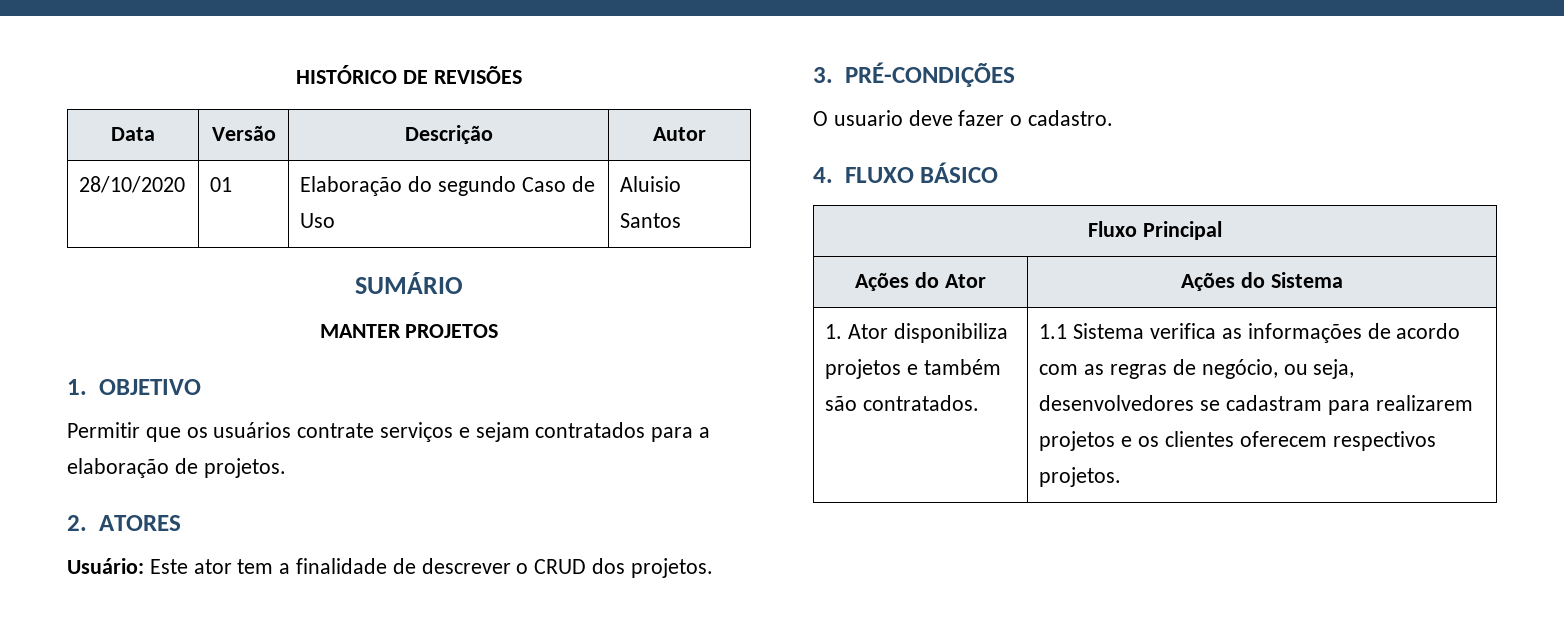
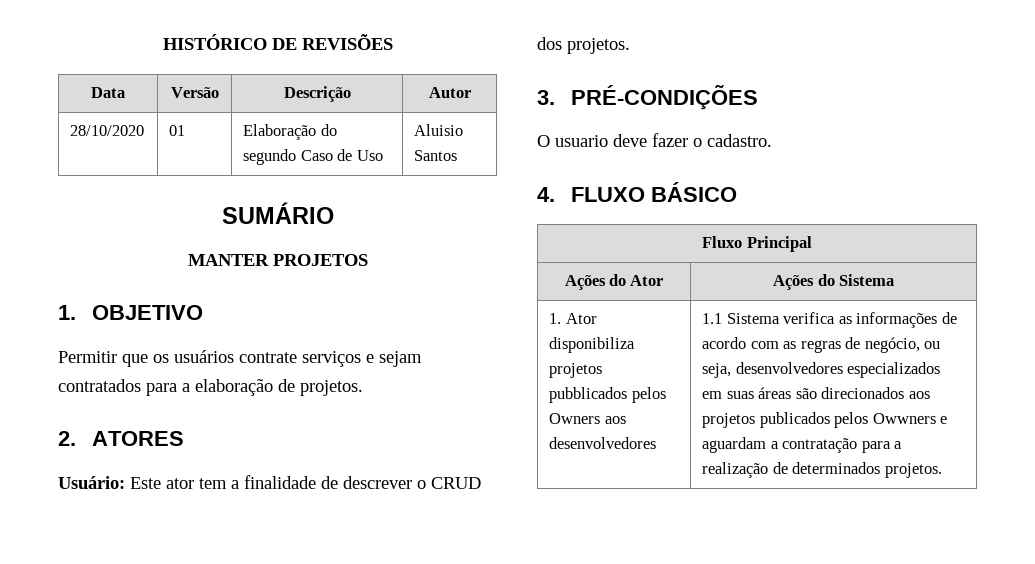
- 1. Ator disponibiliza projetos e também são contratados.
+ 1. Ator disponibiliza projetos pubblicados pelos Owners aos desenvolvedores
- 1.1 Sistema verifica as informações de acordo com as regras de negócio, ou seja, desenvolvedores se cadastram para realizarem projetos e os clientes oferecem respectivos projetos.
+ 1.1 Sistema verifica as informações de acordo com as regras de negócio, ou seja, desenvolvedores especializados em suas áreas são direcionados aos projetos publicados pelos Owwners e aguardam a contratação para a realização de determinados projetos.

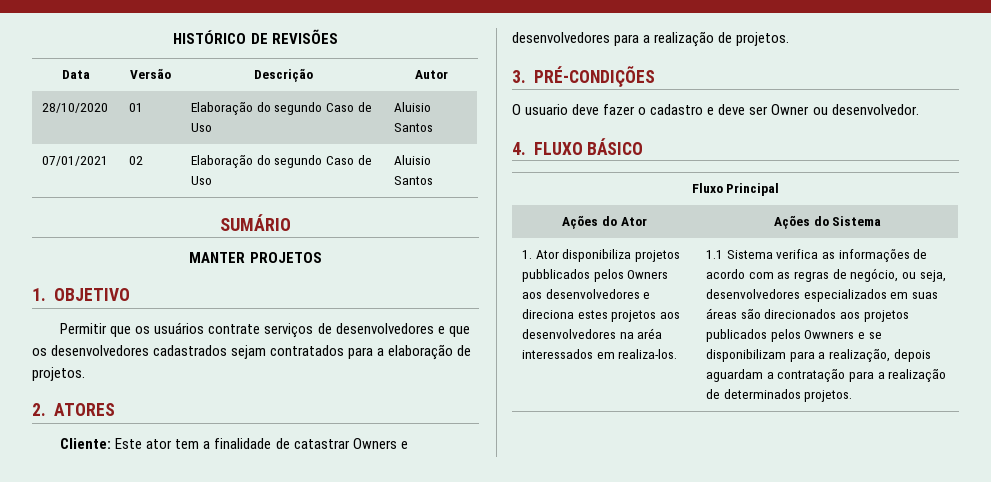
+ 07/01/2021 | 02 | Elaboração do segundo Caso de Uso | Aluisio Santos
- Permitir que os usuários contrate serviços e sejam contratados para a elaboração de projetos.
+ Permitir que os usuários contrate serviços de desenvolvedores e que os desenvolvedores cadastrados sejam contratados para a elaboração de projetos.
- Usuário: Este ator tem a finalidade de descrever o CRUD dos projetos.
+ Cliente: Este ator tem a finalidade de catastrar Owners e desenvolvedores para a realização de projetos.
- O usuario deve fazer o cadastro.
+ O usuario deve fazer o cadastro e deve ser Owner ou desenvolvedor.
- 1. Ator disponibiliza projetos pubblicados pelos Owners aos desenvolvedores
+ 1. Ator disponibiliza projetos pubblicados pelos Owners aos desenvolvedores e direciona estes projetos aos desenvolvedores na aréa interessados em realiza-los.
- 1.1 Sistema verifica as informações de acordo com as regras de negócio, ou seja, desenvolvedores especializados em suas áreas são direcionados aos projetos publicados pelos Owwners e aguardam a contratação para a realização de determinados projetos.
+ 1.1 Sistema verifica as informações de acordo com as regras de negócio, ou seja, desenvolvedores especializados em suas áreas são direcionados aos projetos publicados pelos Owwners e se disponibilizam para a realização, depois aguardam a contratação para a realização de determinados projetos.

